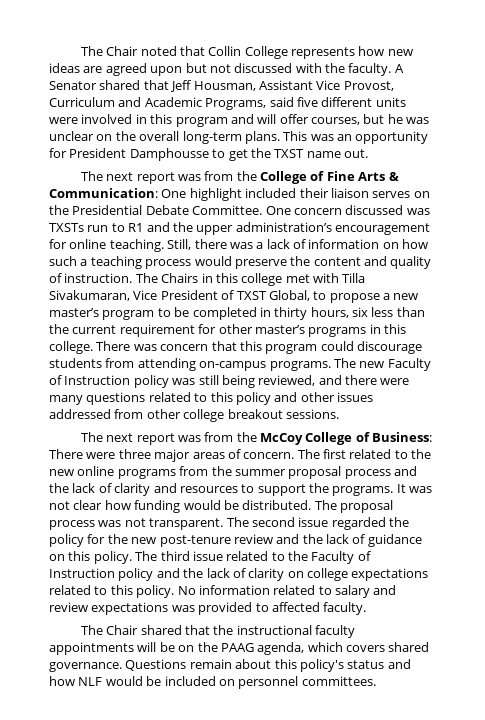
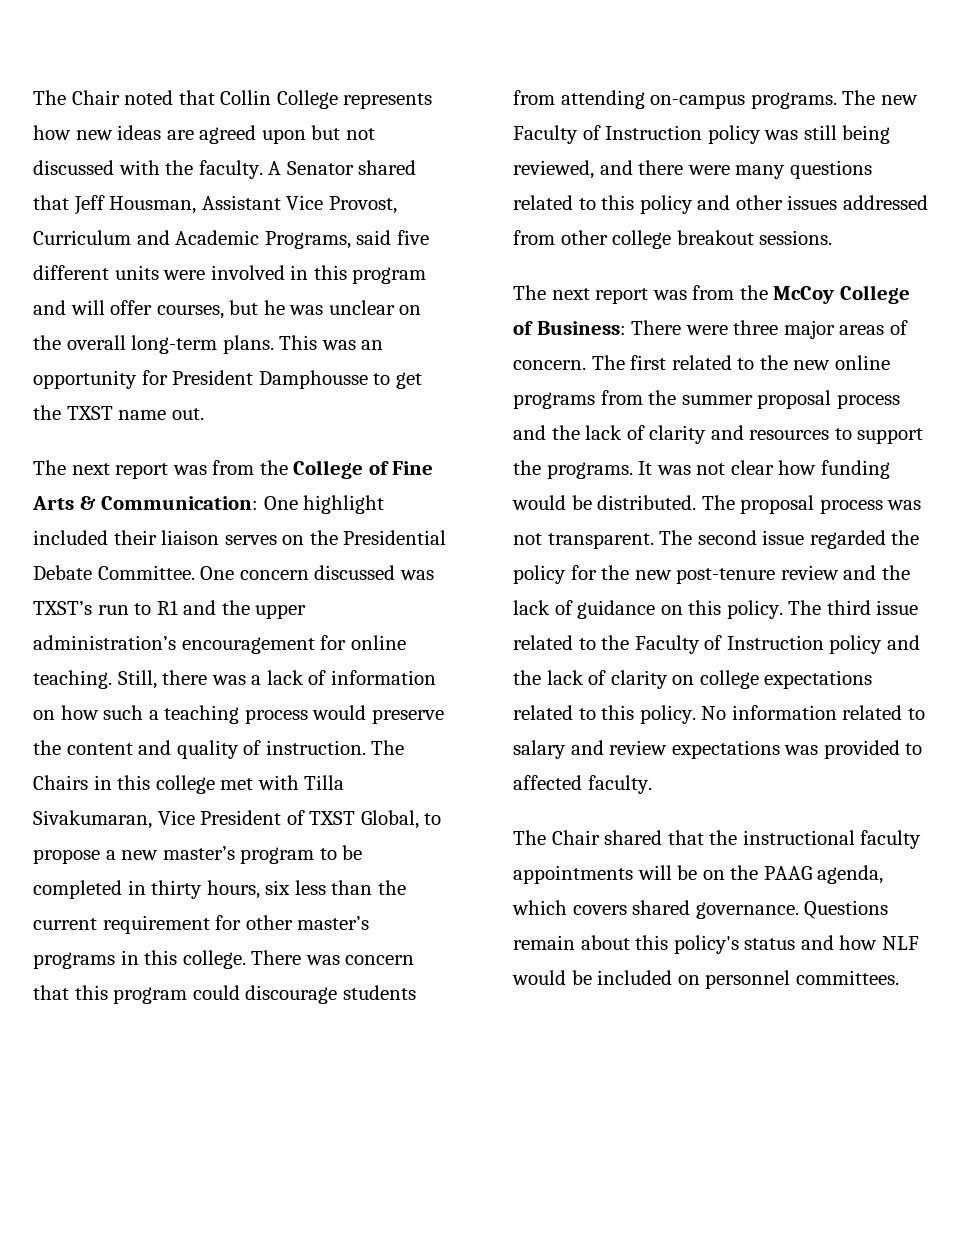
- One concern discussed was TXSTs run to R1 and the upper administration’s encouragement for online teaching.
+ One concern discussed was TXST’s run to R1 and the upper administration’s encouragement for online teaching.

